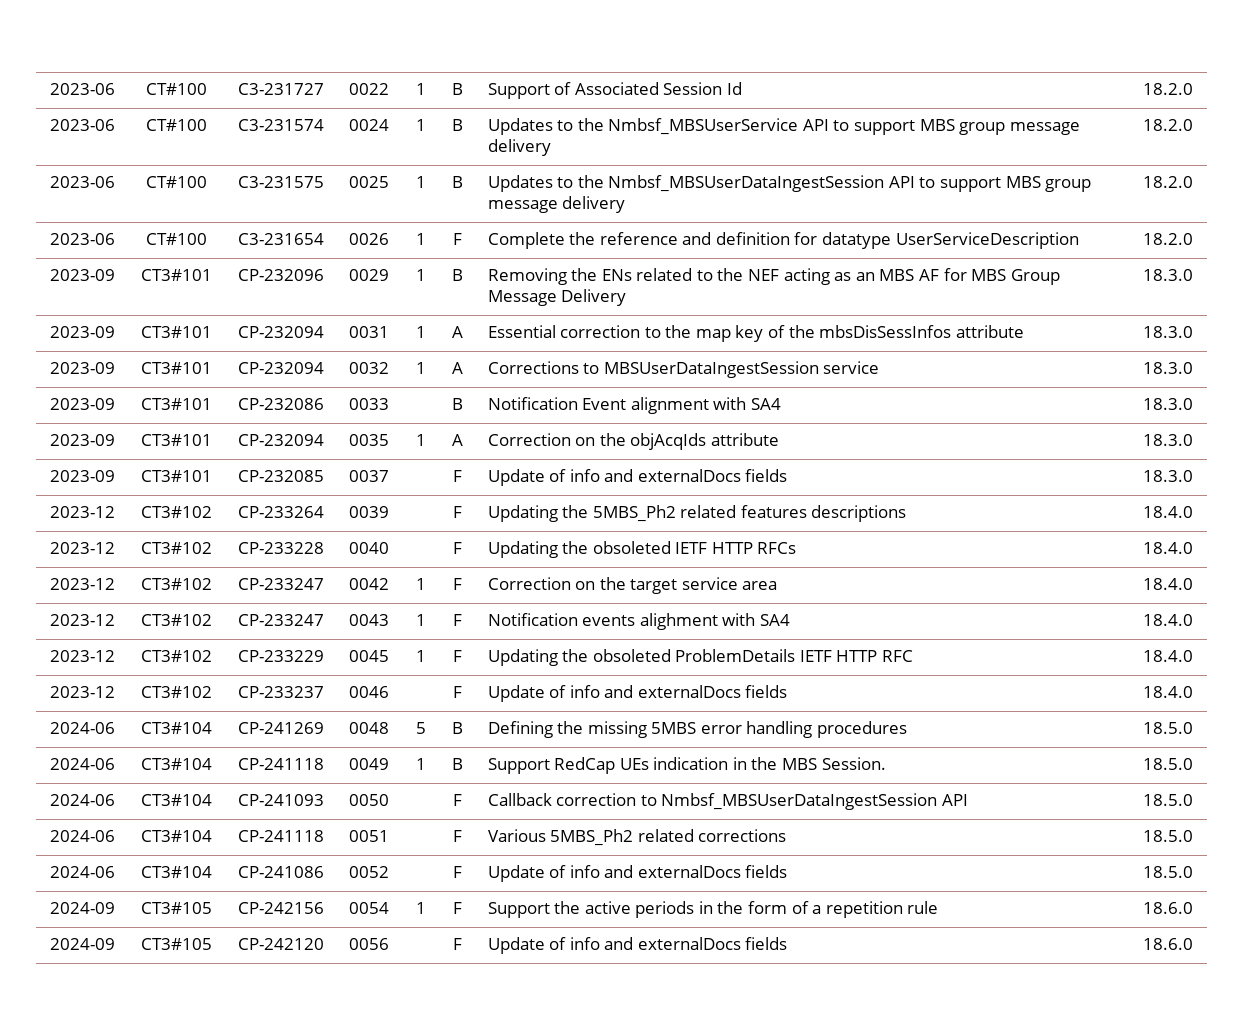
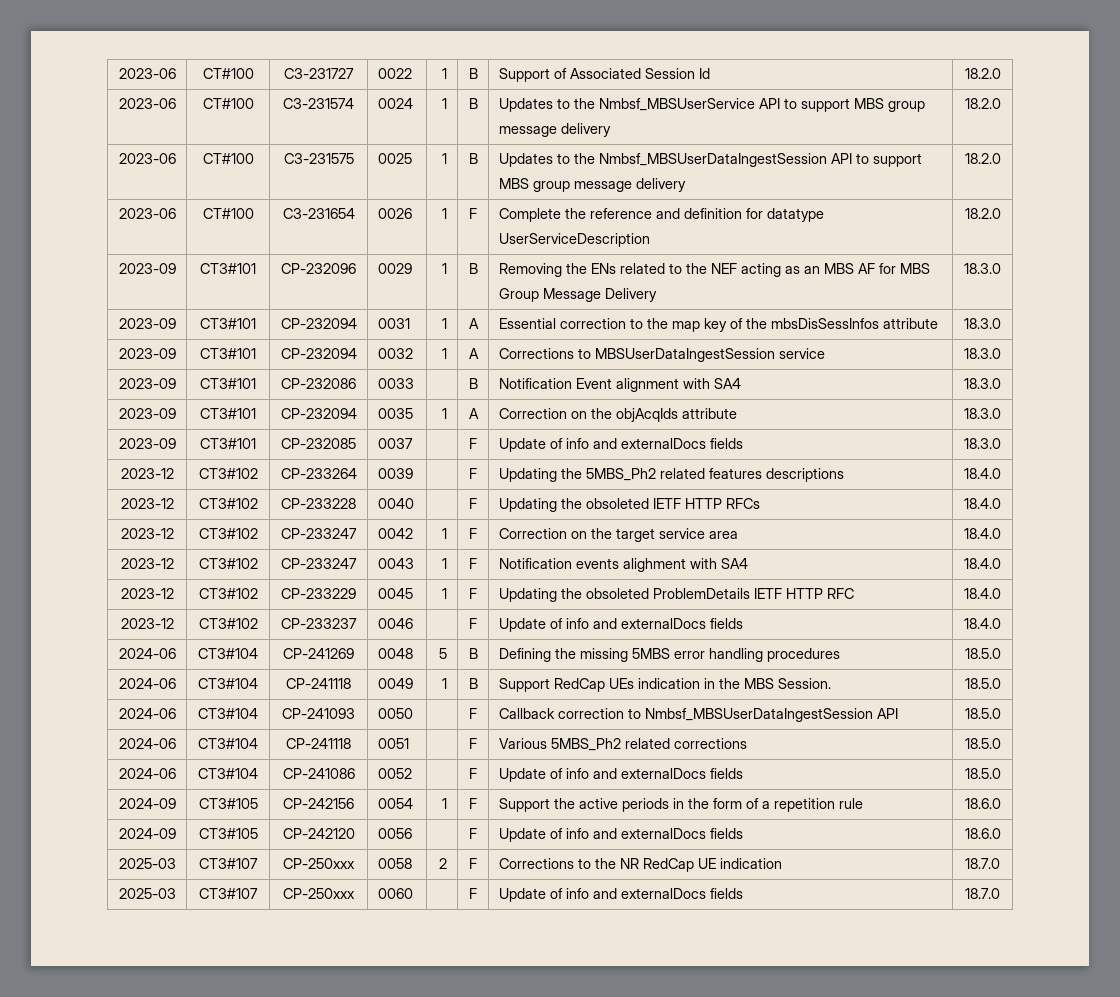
+ 2025-03 | CT3#107 | CP-250xxx | 0058 | 2 | F | Corrections to the NR RedCap UE indication | 18.7.0
+ 2025-03 | CT3#107 | CP-250xxx | 0060 | | F | Update of info and externalDocs fields | 18.7.0

